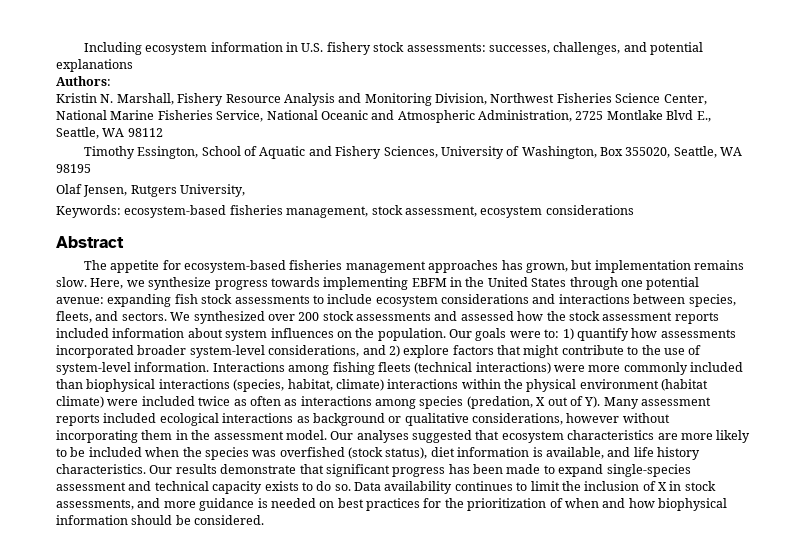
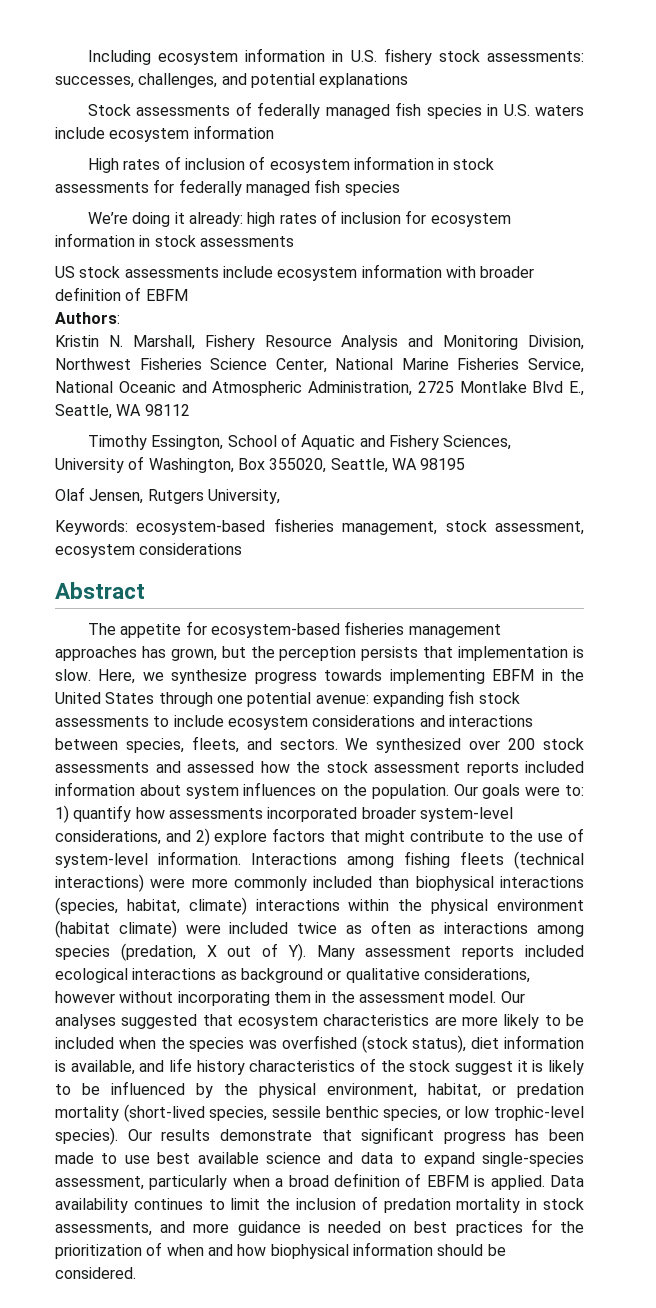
+ Stock assessments of federally managed fish species in U.S. waters include ecosystem information
+ High rates of inclusion of ecosystem information in stock assessments for federally managed fish species
+ We’re doing it already: high rates of inclusion for ecosystem information in stock assessments
+ US stock assessments include ecosystem information with broader definition of EBFM
- The appetite for ecosystem-based fisheries management approaches has grown, but implementation remains slow.
+ The appetite for ecosystem-based fisheries management approaches has grown, but the perception persists that implementation is slow.
- Our analyses suggested that ecosystem characteristics are more likely to be included when the species was overfished (stock status), diet information is available, and life history characteristics.
+ Our analyses suggested that ecosystem characteristics are more likely to be included when the species was overfished (stock status), diet information is available, and life history characteristics of the stock suggest it is likely to be influenced by the physical environment, habitat, or predation mortality (short-lived species, sessile benthic species, or low trophic-level species).
- Our results demonstrate that significant progress has been made to expand single-species assessment and technical capacity exists to do so.
+ Our results demonstrate that significant progress has been made to use best available science and data to expand single-species assessment, particularly when a broad definition of EBFM is applied.
- Data availability continues to limit the inclusion of X in stock assessments, and more guidance is needed on best practices for the prioritization of when and how biophysical information should be considered.
+ Data availability continues to limit the inclusion of predation mortality in stock assessments, and more guidance is needed on best practices for the prioritization of when and how biophysical information should be considered.

